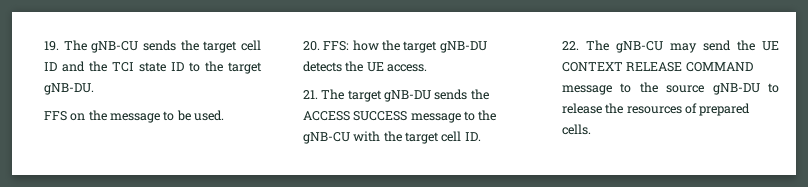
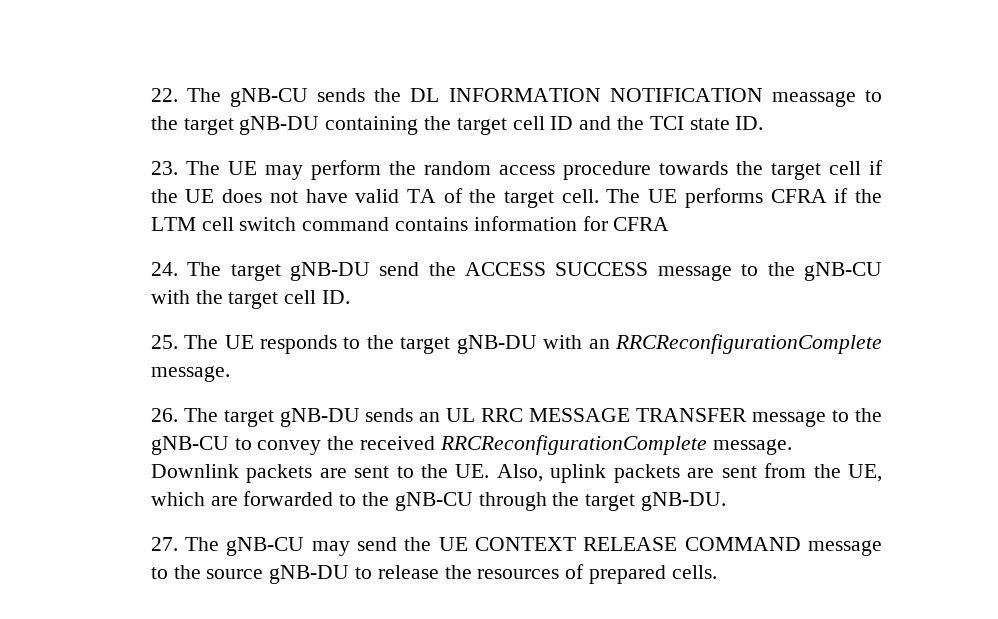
- 19. The gNB-CU sends the target cell ID and the TCI state ID to the target gNB-DU.
- FFS on the message to be used.
- 20. FFS: how the target gNB-DU detects the UE access.
- 21. The target gNB-DU sends the ACCESS SUCCESS message to the gNB-CU with the target cell ID.
+ 22. The gNB-CU sends the DL INFORMATION NOTIFICATION meassage to the target gNB-DU containing the target cell ID and the TCI state ID.
+ 23. The UE may perform the random access procedure towards the target cell if the UE does not have valid TA of the target cell. The UE performs CFRA if the LTM cell switch command contains information for CFRA
+ 24. The target gNB-DU send the ACCESS SUCCESS message to the gNB-CU with the target cell ID.
- 22. The gNB-CU may send the UE CONTEXT RELEASE COMMAND message to the source gNB-DU to release the resources of prepared cells.
+ 25. The UE responds to the target gNB-DU with an RRCReconfigurationComplete message.
+ 26. The target gNB-DU sends an UL RRC MESSAGE TRANSFER message to the gNB-CU to convey the received RRCReconfigurationComplete message. Downlink packets are sent to the UE. Also, uplink packets are sent from the UE, which are forwarded to the gNB-CU through the target gNB-DU.
+ 27. The gNB-CU may send the UE CONTEXT RELEASE COMMAND message to the source gNB-DU to release the resources of prepared cells.

